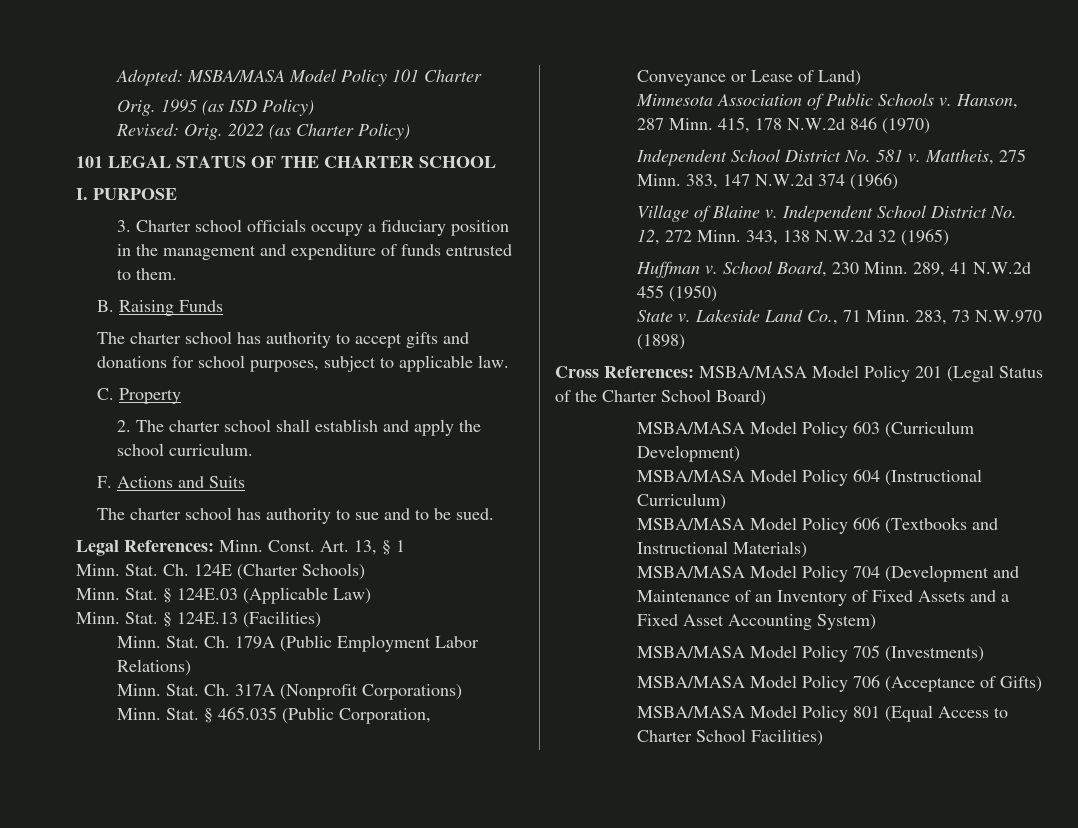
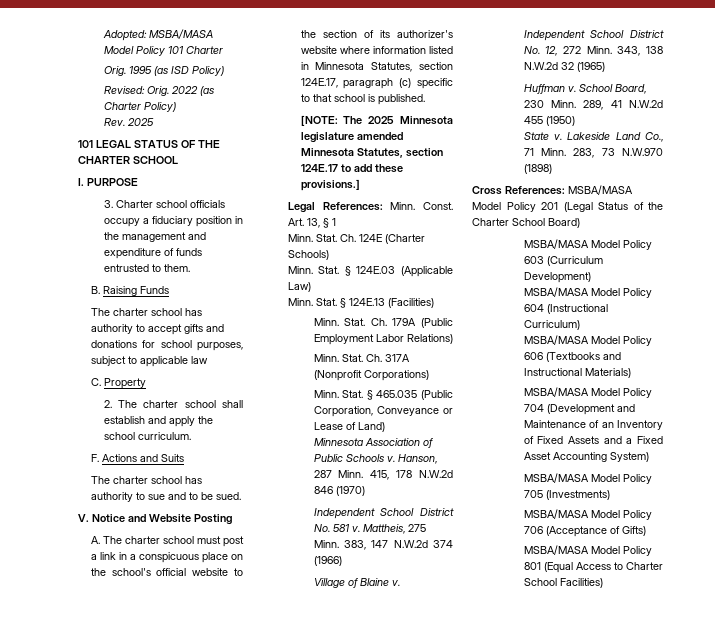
+ Rev. 2025
- The charter school has authority to accept gifts and donations for school purposes, subject to applicable law.
+ The charter school has authority to accept gifts and donations for school purposes, subject to applicable law
+ V. Notice and Website Posting
+ A. The charter school must post a link in a conspicuous place on the school's official website to the section of its authorizer's website where information listed in Minnesota Statutes, section 124E.17, paragraph (c) specific to that school is published.
+ [NOTE: The 2025 Minnesota legislature amended Minnesota Statutes, section 124E.17 to add these provisions.]

